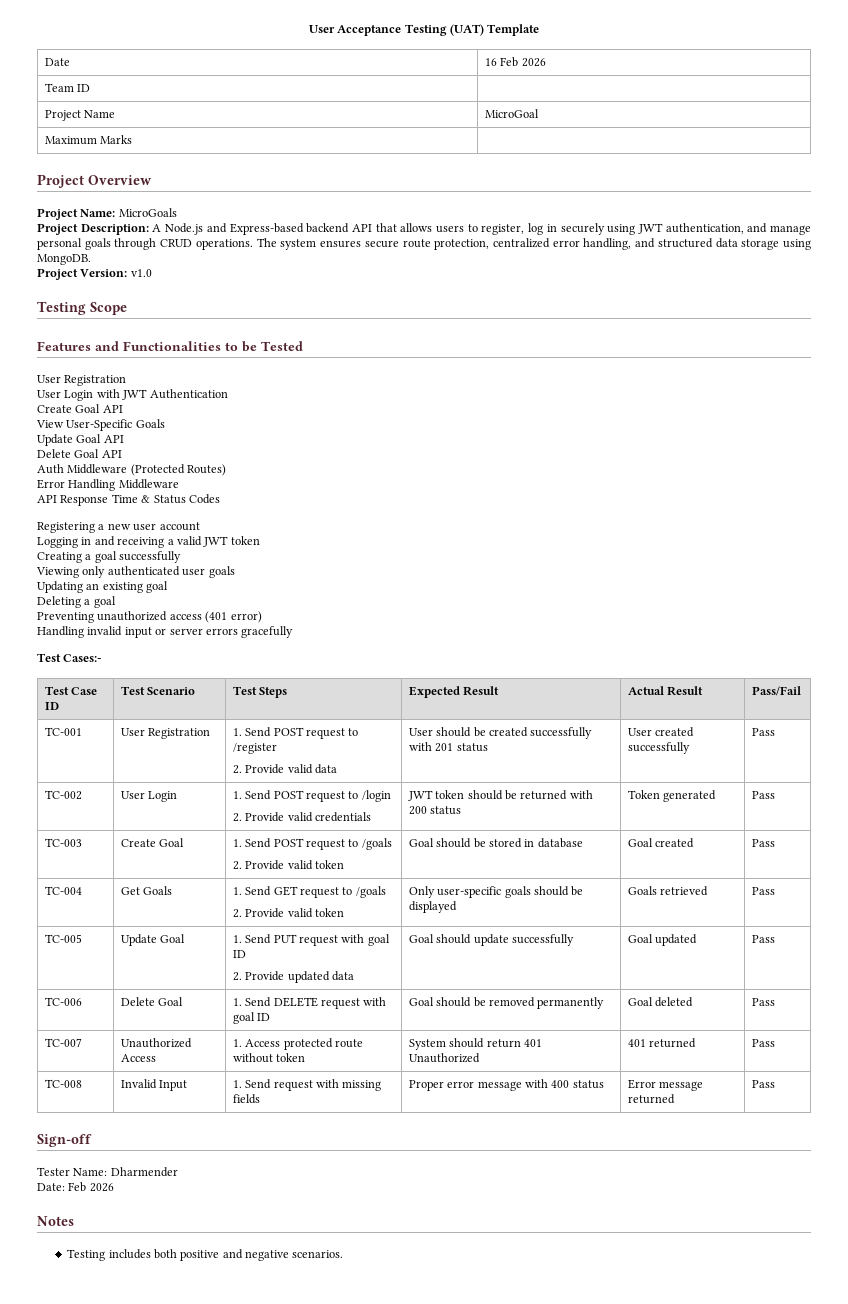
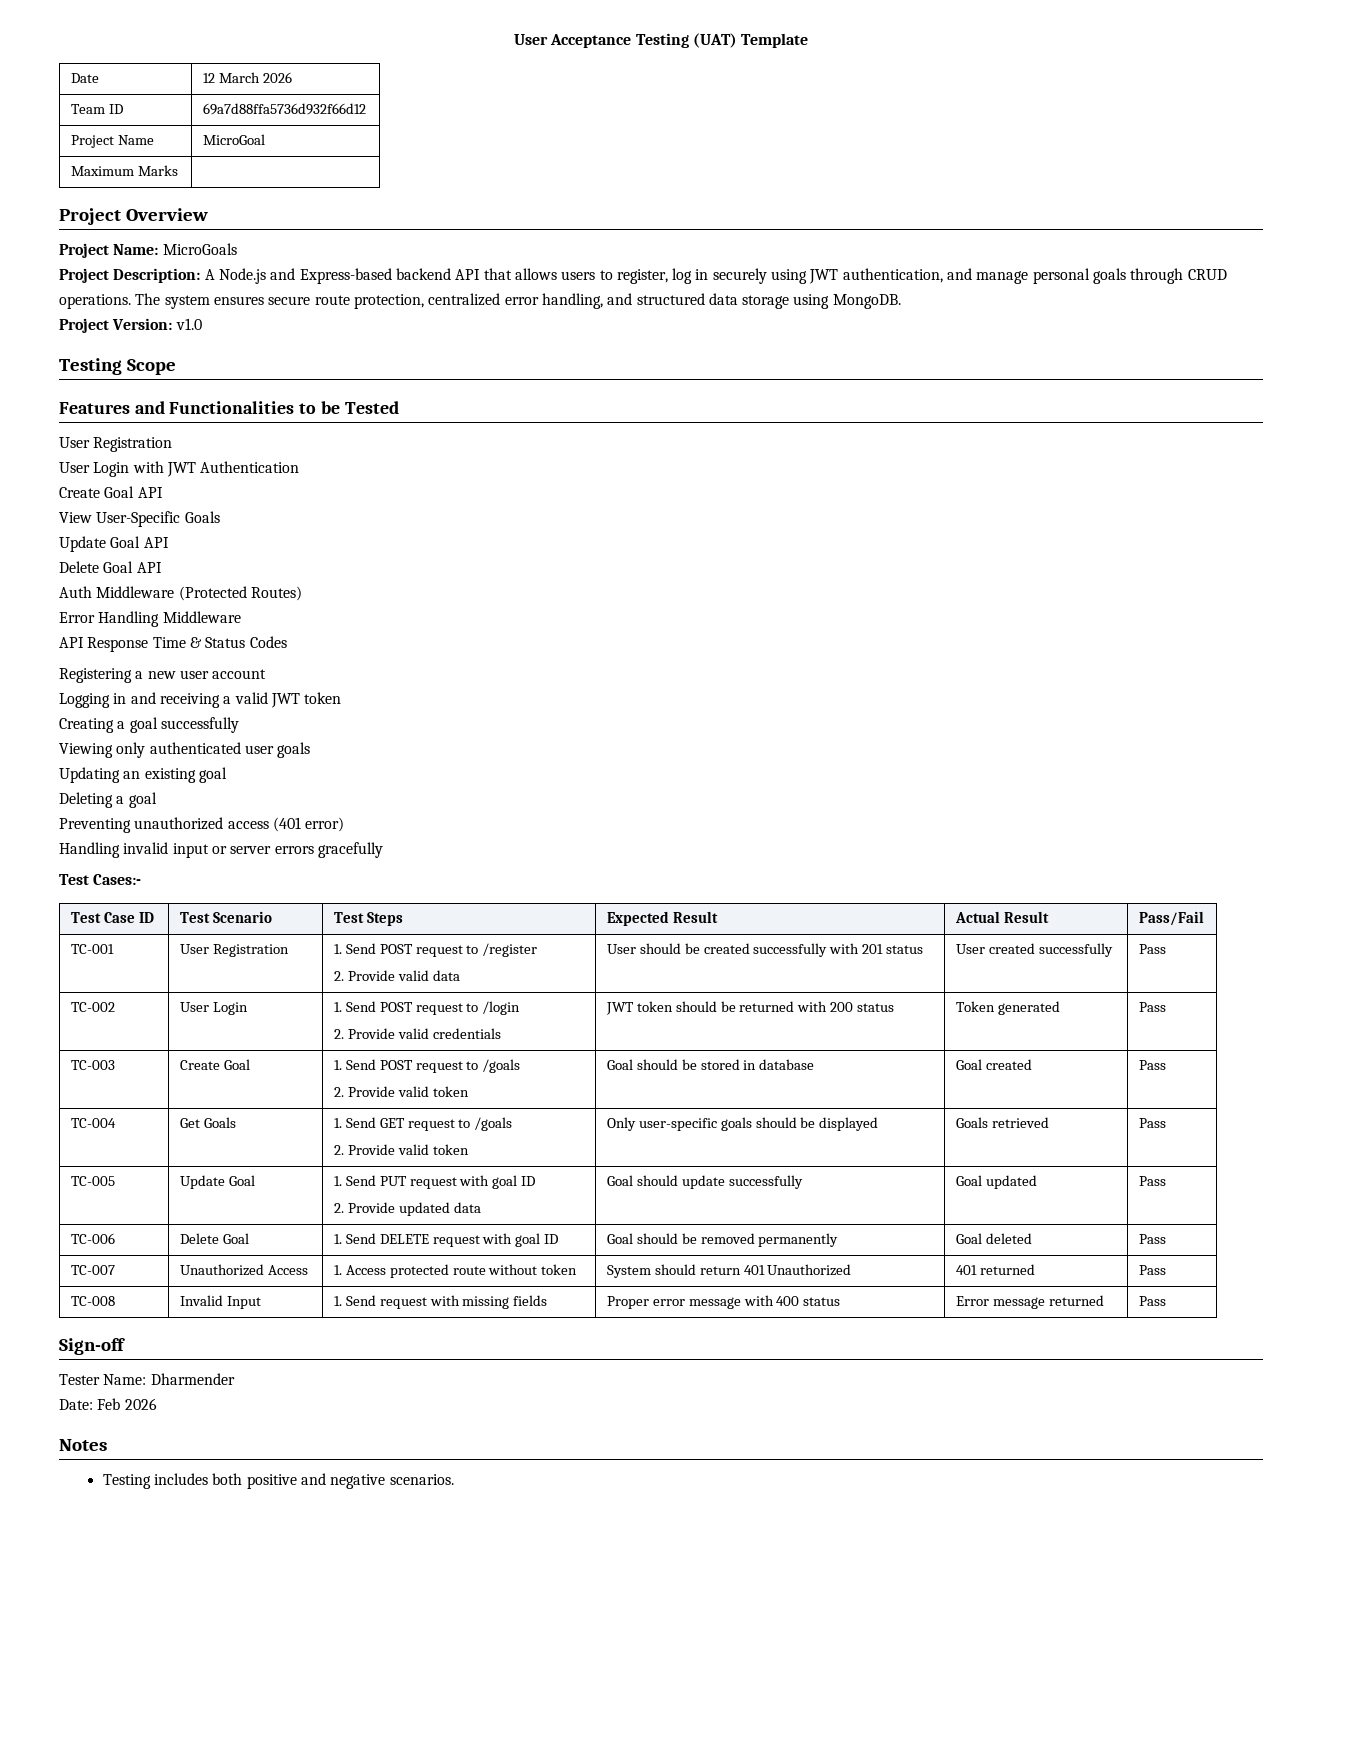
- Date | 16 Feb 2026
+ Date | 12 March 2026
- Team ID |
+ Team ID | 69a7d88ffa5736d932f66d12

